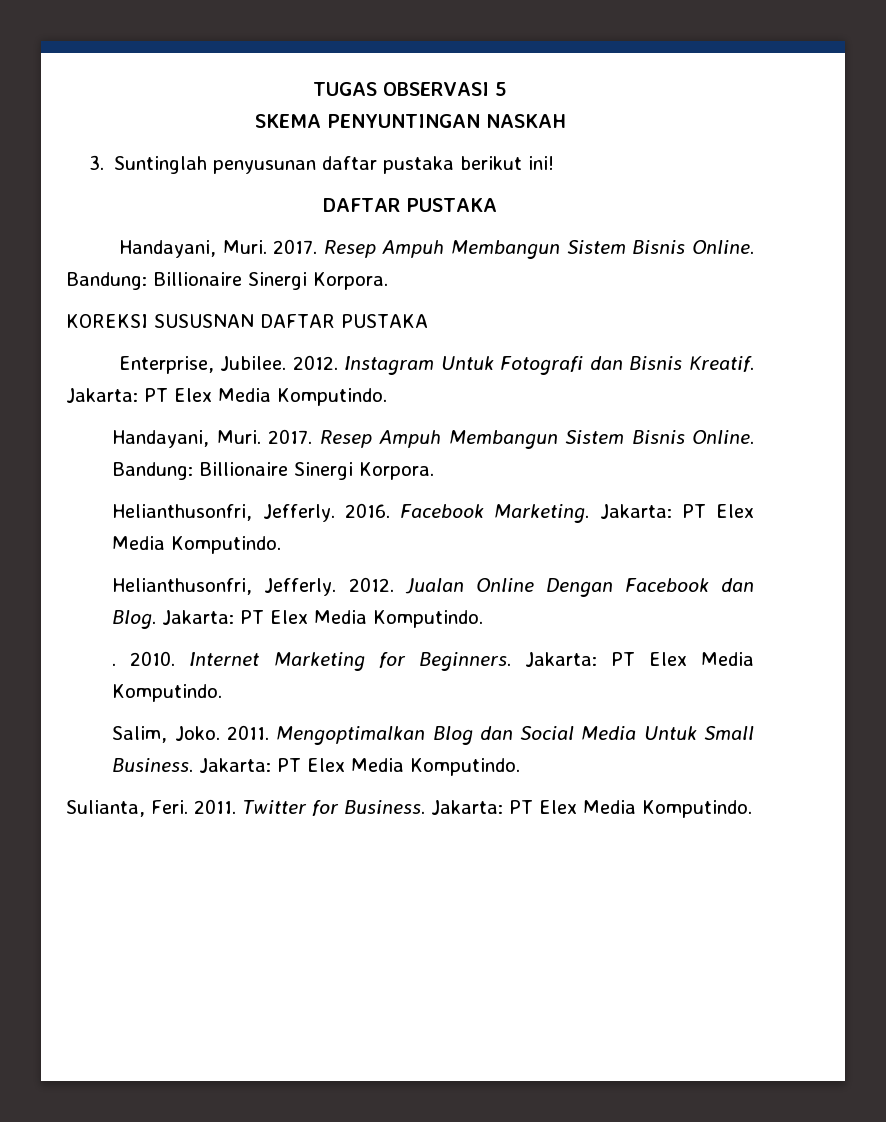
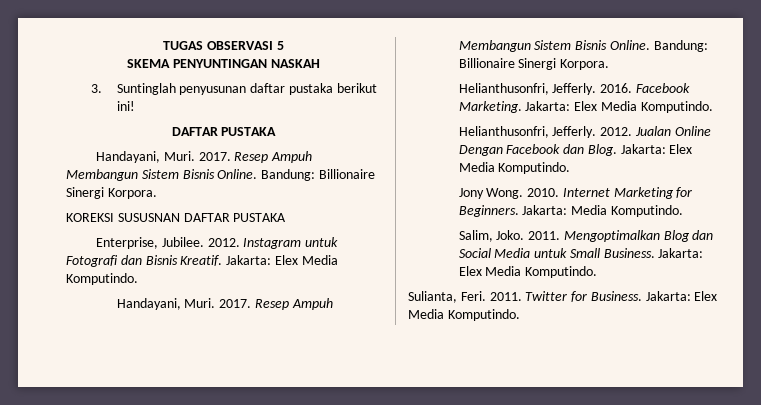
- Instagram Untuk Fotografi dan Bisnis Kreatif. Jakarta: PT Elex Media Komputindo.
+ Instagram untuk Fotografi dan Bisnis Kreatif. Jakarta: Elex Media Komputindo.
- Facebook Marketing. Jakarta: PT Elex Media Komputindo.
+ Facebook Marketing. Jakarta: Elex Media Komputindo.
- Jualan Online Dengan Facebook dan Blog. Jakarta: PT Elex Media Komputindo.
- .
+ Jualan Online Dengan Facebook dan Blog. Jakarta: Elex Media Komputindo.
+ Jony Wong.
- Internet Marketing for Beginners. Jakarta: PT Elex Media Komputindo.
+ Internet Marketing for Beginners. Jakarta: Media Komputindo.
- Mengoptimalkan Blog dan Social Media Untuk Small Business. Jakarta: PT Elex Media Komputindo.
+ Mengoptimalkan Blog dan Social Media untuk Small Business. Jakarta: Elex Media Komputindo.
- Twitter for Business. Jakarta: PT Elex Media Komputindo.
+ Twitter for Business. Jakarta: Elex Media Komputindo.

